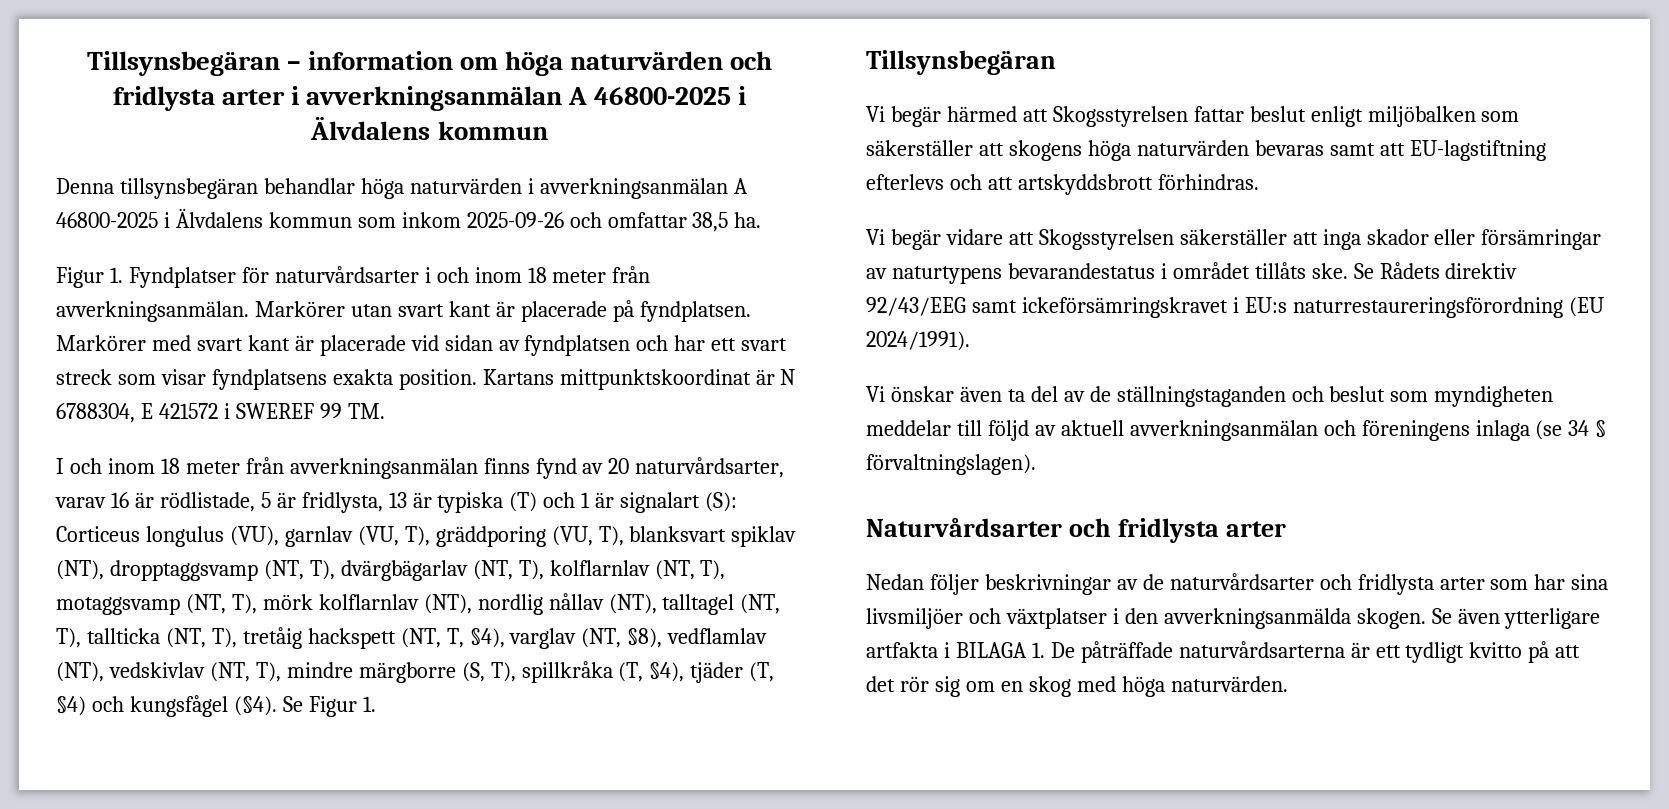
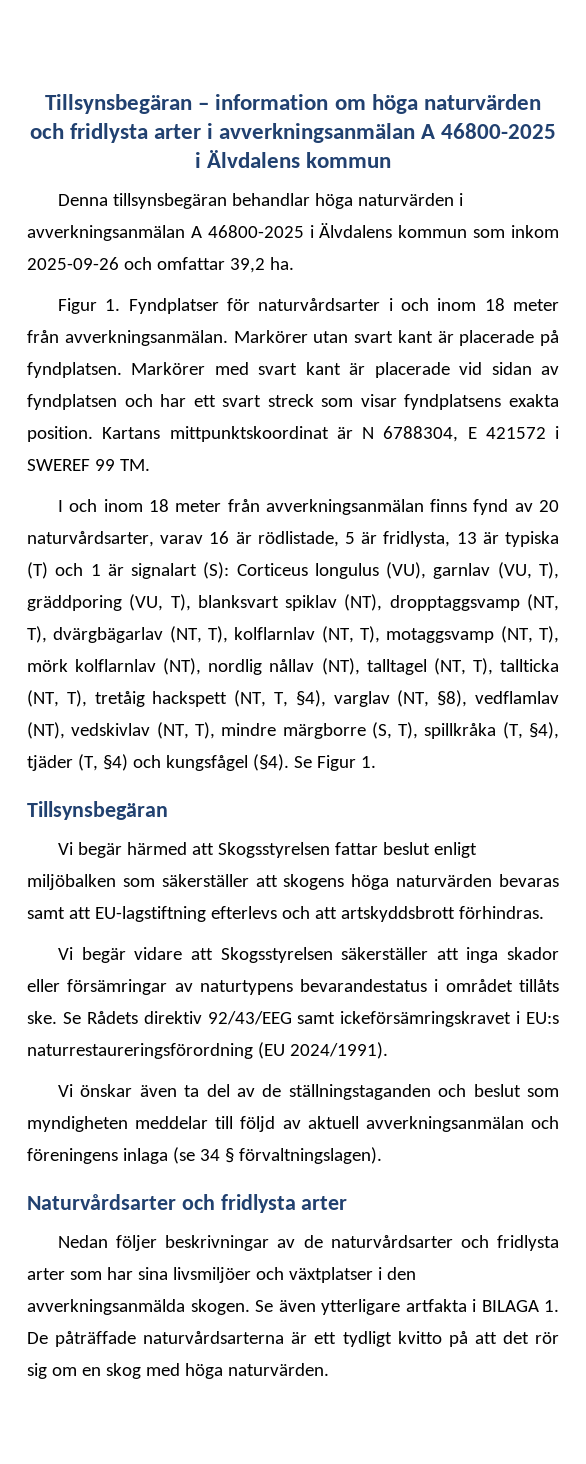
- Denna tillsynsbegäran behandlar höga naturvärden i avverkningsanmälan A 46800-2025 i Älvdalens kommun som inkom 2025-09-26 och omfattar 38,5 ha.
+ Denna tillsynsbegäran behandlar höga naturvärden i avverkningsanmälan A 46800-2025 i Älvdalens kommun som inkom 2025-09-26 och omfattar 39,2 ha.

